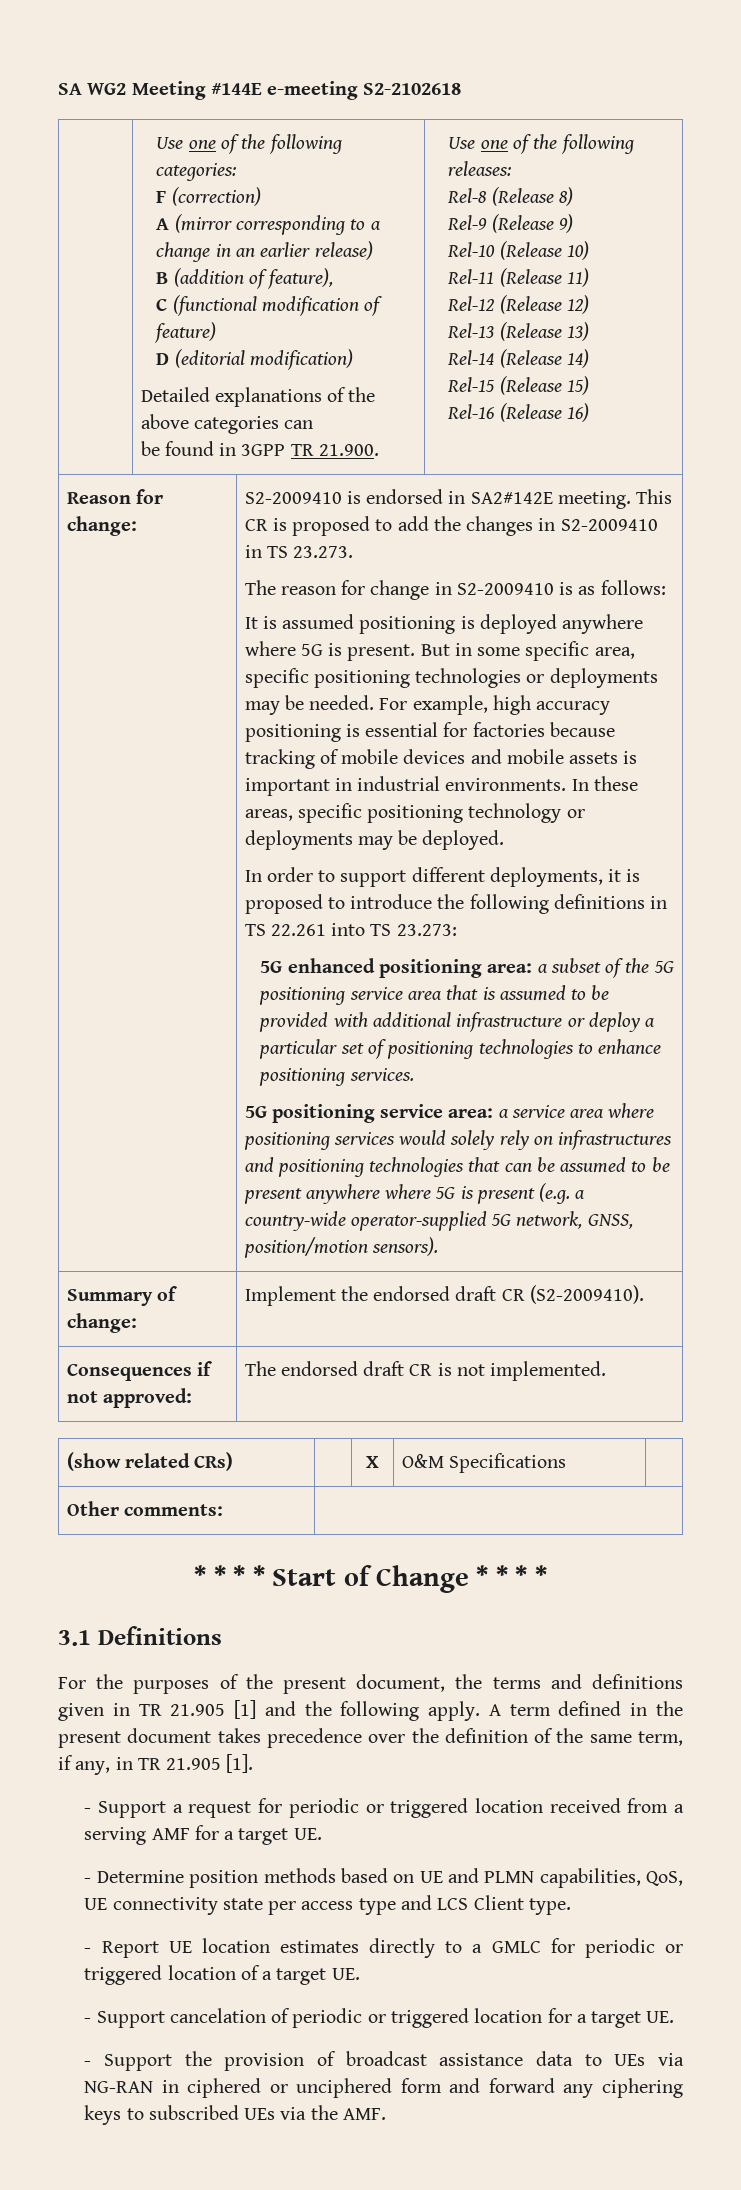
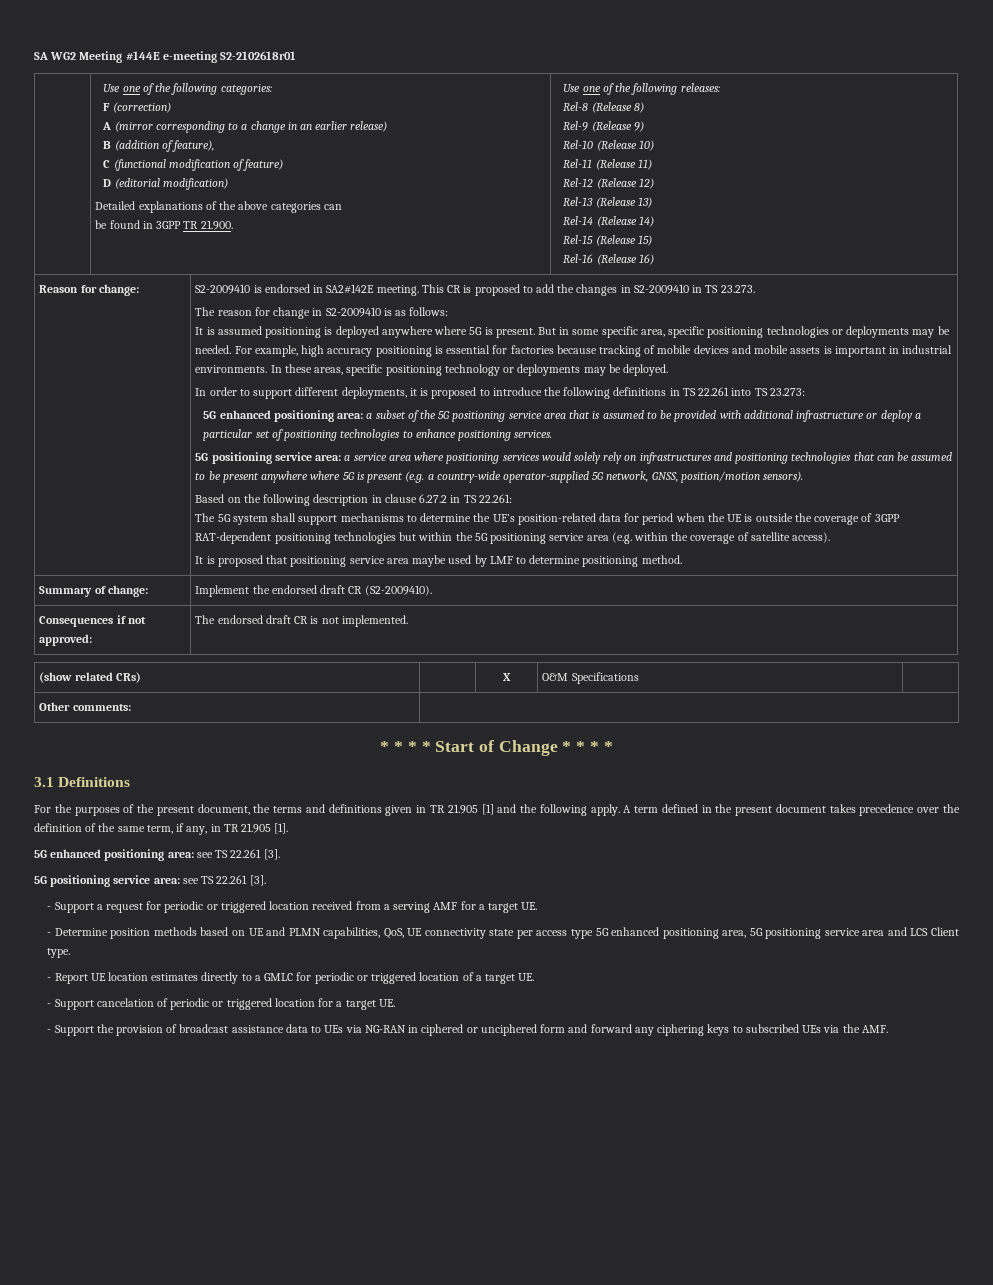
- SA WG2 Meeting #144E e-meeting S2-2102618
+ SA WG2 Meeting #144E e-meeting S2-2102618r01
+ Based on the following description in clause 6.27.2 in TS 22.261:
+ The 5G system shall support mechanisms to determine the UE’s position-related data for period when the UE is outside the coverage of 3GPP RAT-dependent positioning technologies but within the 5G positioning service area (e.g. within the coverage of satellite access).
+ It is proposed that positioning service area maybe used by LMF to determine positioning method.
+ 5G enhanced positioning area: see TS 22.261 [3].
+ 5G positioning service area: see TS 22.261 [3].
- - Determine position methods based on UE and PLMN capabilities, QoS, UE connectivity state per access type and LCS Client type.
+ - Determine position methods based on UE and PLMN capabilities, QoS, UE connectivity state per access type 5G enhanced positioning area, 5G positioning service area and LCS Client type.

